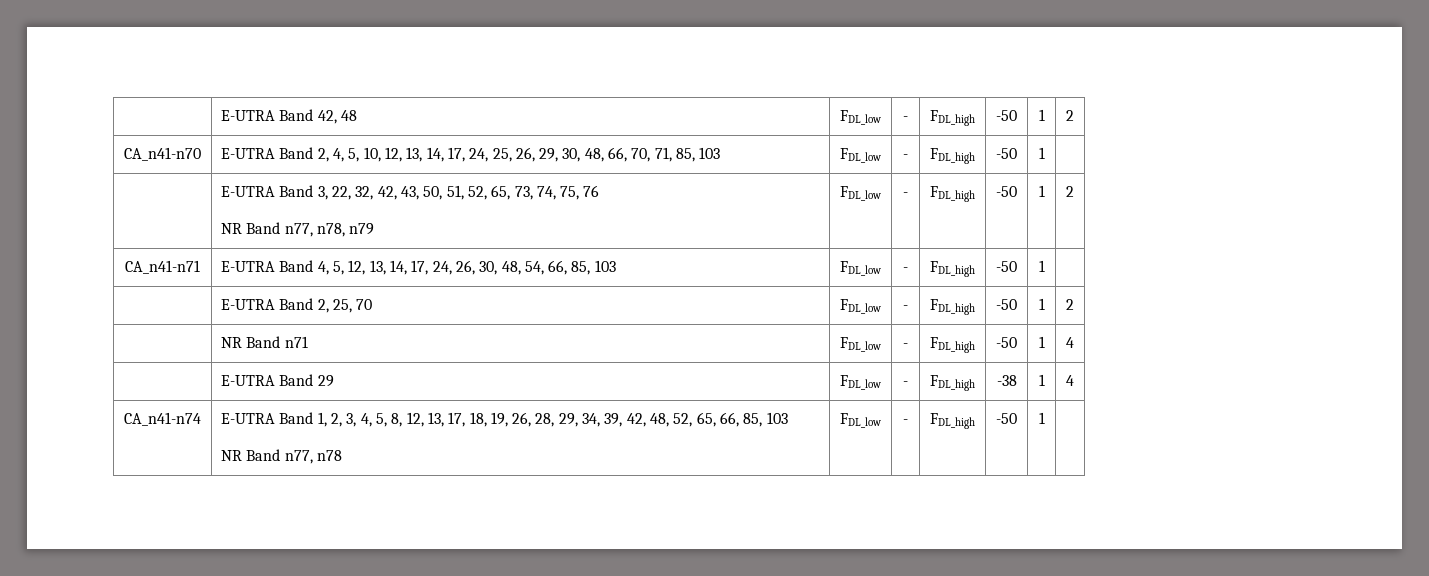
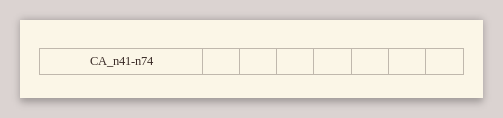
- | E-UTRA Band 42, 48 | FDL_low | - | FDL_high | -50 | 1 | 2
- CA_n41-n70 | E-UTRA Band 2, 4, 5, 10, 12, 13, 14, 17, 24, 25, 26, 29, 30, 48, 66, 70, 71, 85, 103 | FDL_low | - | FDL_high | -50 | 1 |
- | E-UTRA Band 3, 22, 32, 42, 43, 50, 51, 52, 65, 73, 74, 75, 76
- NR Band n77, n78, n79 | FDL_low | - | FDL_high | -50 | 1 | 2
- CA_n41-n71 | E-UTRA Band 4, 5, 12, 13, 14, 17, 24, 26, 30, 48, 54, 66, 85, 103 | FDL_low | - | FDL_high | -50 | 1 |
- | E-UTRA Band 2, 25, 70 | FDL_low | - | FDL_high | -50 | 1 | 2
- | NR Band n71 | FDL_low | - | FDL_high | -50 | 1 | 4
- | E-UTRA Band 29 | FDL_low | - | FDL_high | -38 | 1 | 4
- CA_n41-n74 | E-UTRA Band 1, 2, 3, 4, 5, 8, 12, 13, 17, 18, 19, 26, 28, 29, 34, 39, 42, 48, 52, 65, 66, 85, 103
- NR Band n77, n78 | FDL_low | - | FDL_high | -50 | 1 |
+ CA_n41-n74 | | | | | | |

